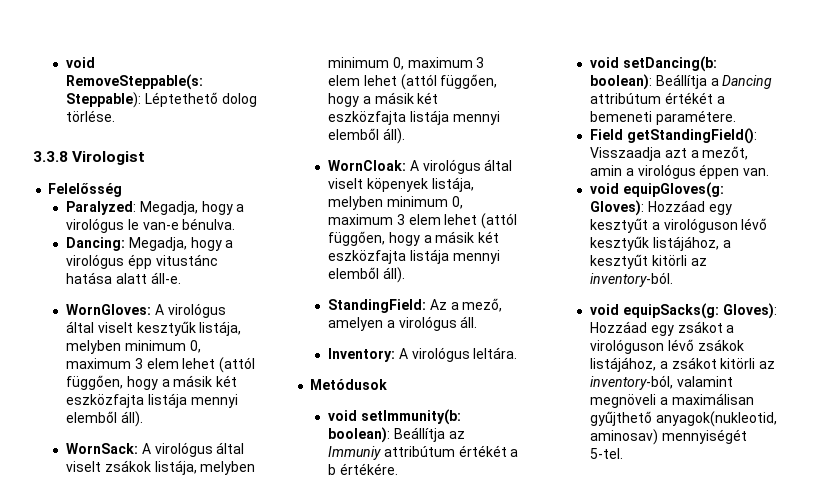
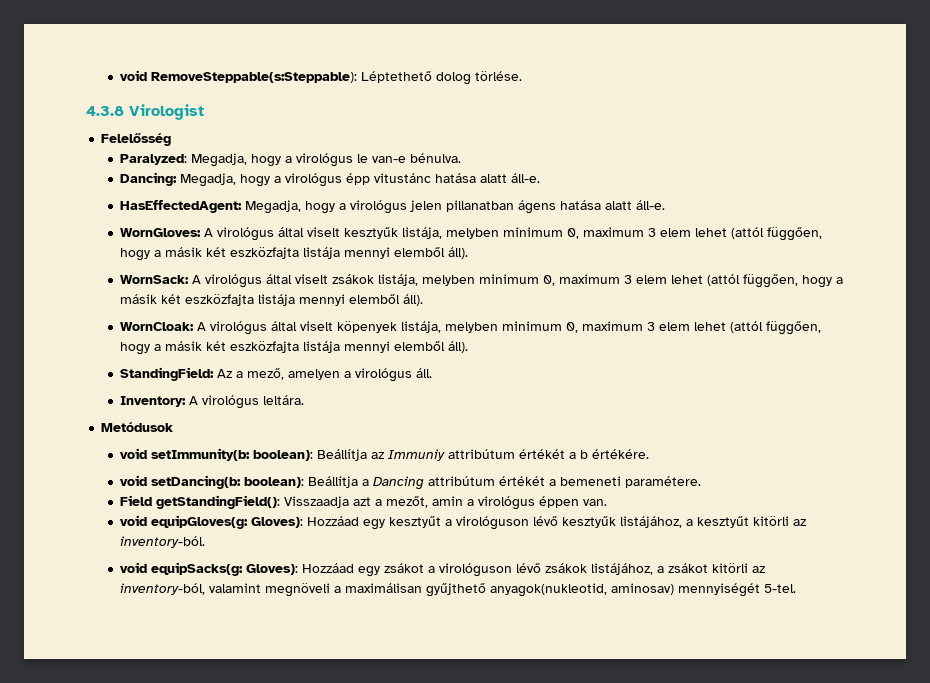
- 3.3.8 Virologist
+ 4.3.8 Virologist
+ HasEffectedAgent: Megadja, hogy a virológus jelen pillanatban ágens hatása alatt áll-e.

